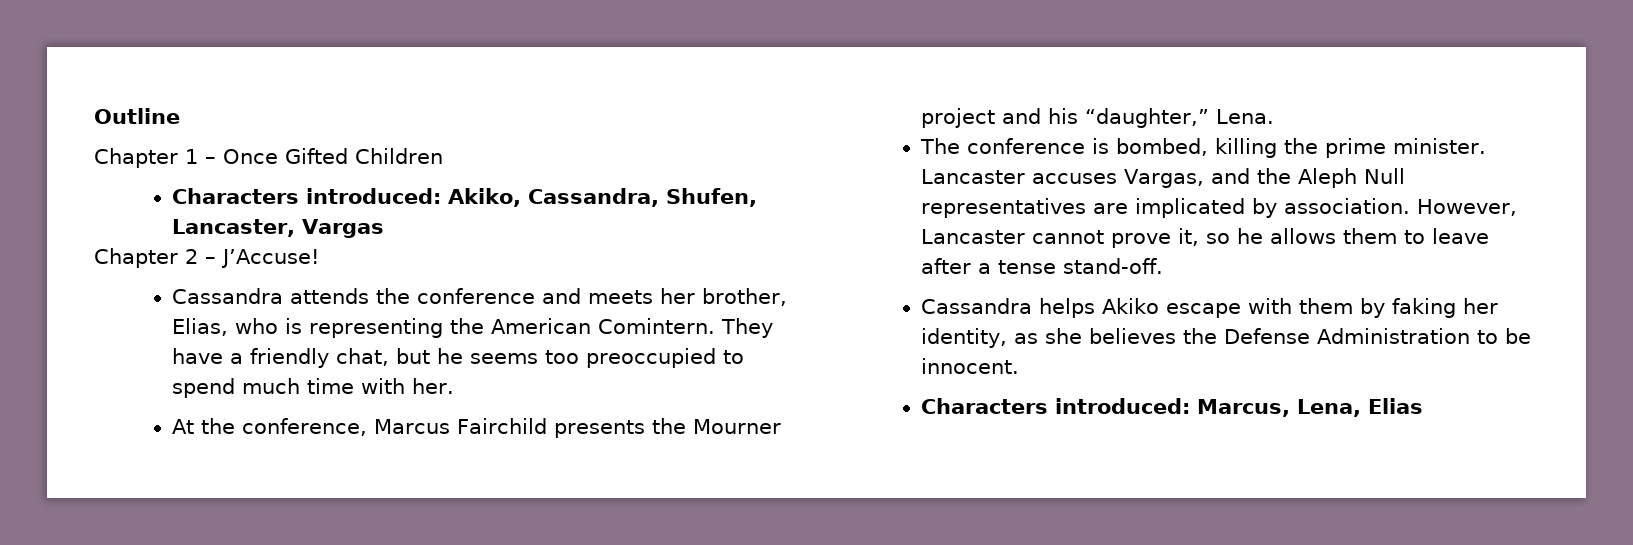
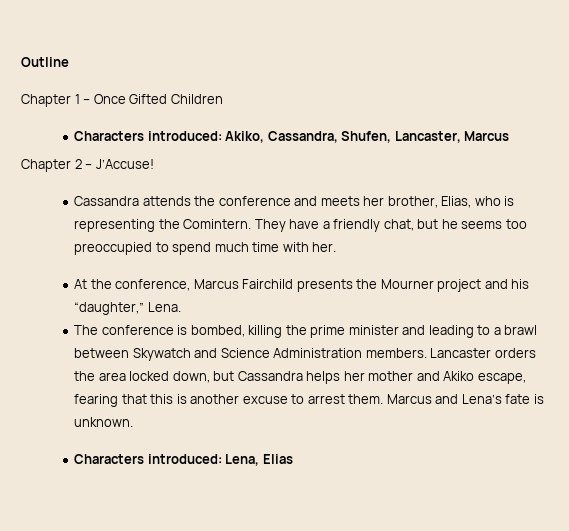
- Characters introduced: Akiko, Cassandra, Shufen, Lancaster, Vargas
+ Characters introduced: Akiko, Cassandra, Shufen, Lancaster, Marcus
- Cassandra attends the conference and meets her brother, Elias, who is representing the American Comintern.
+ Cassandra attends the conference and meets her brother, Elias, who is representing the Comintern.
- The conference is bombed, killing the prime minister. Lancaster accuses Vargas, and the Aleph Null representatives are implicated by association. However, Lancaster cannot prove it, so he allows them to leave after a tense stand-off.
- Cassandra helps Akiko escape with them by faking her identity, as she believes the Defense Administration to be innocent.
- Characters introduced: Marcus, Lena, Elias
+ The conference is bombed, killing the prime minister and leading to a brawl between Skywatch and Science Administration members. Lancaster orders the area locked down, but Cassandra helps her mother and Akiko escape, fearing that this is another excuse to arrest them. Marcus and Lena’s fate is unknown.
+ Characters introduced: Lena, Elias

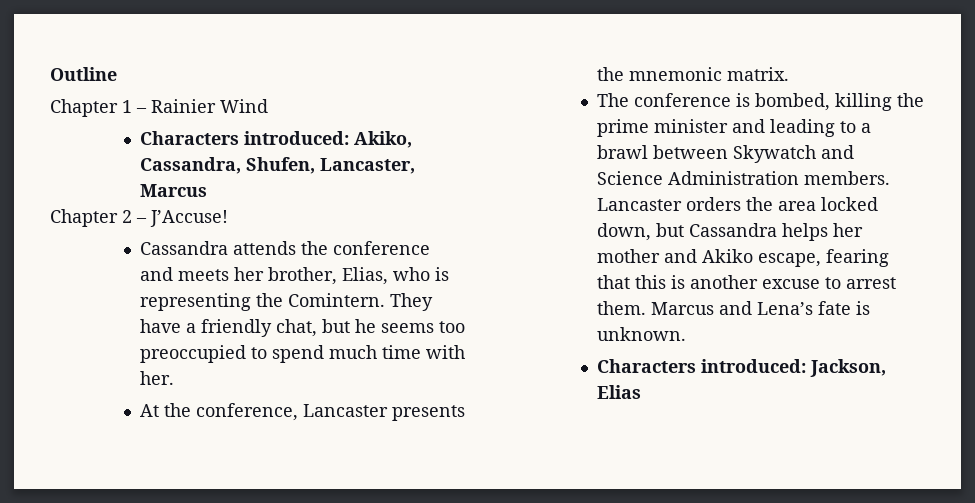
- Chapter 1 – Once Gifted Children
+ Chapter 1 – Rainier Wind
- At the conference, Marcus Fairchild presents the Mourner project and his “daughter,” Lena.
+ At the conference, Lancaster presents the mnemonic matrix.
- Characters introduced: Lena, Elias
+ Characters introduced: Jackson, Elias

